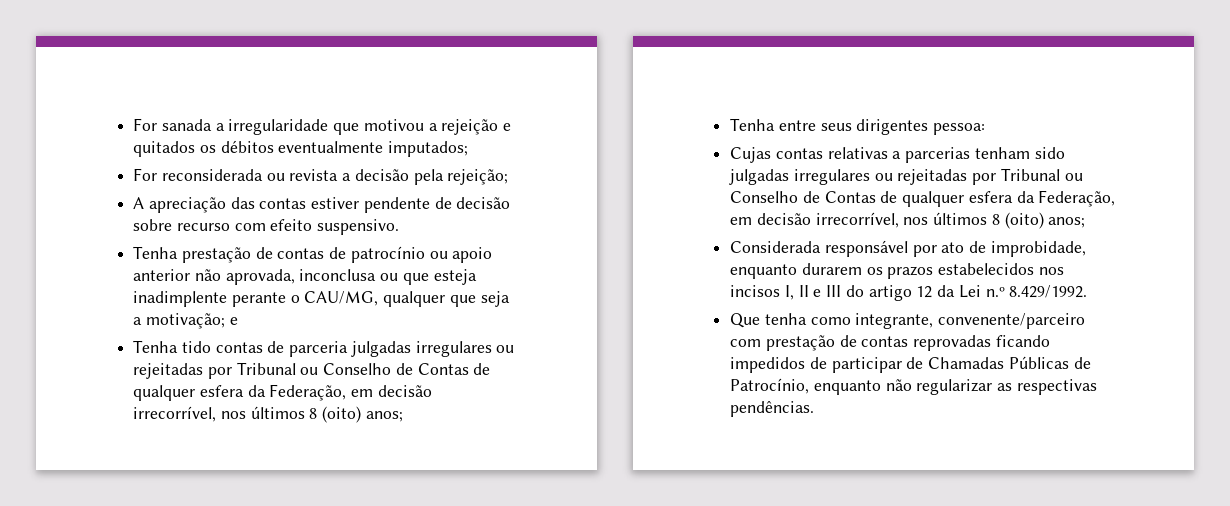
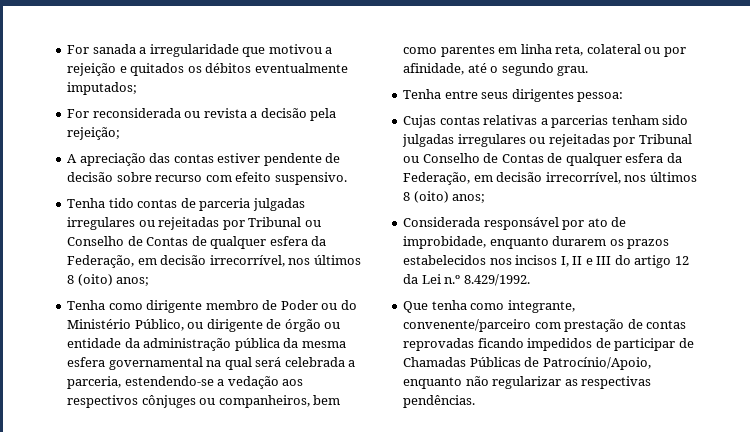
- Tenha prestação de contas de patrocínio ou apoio anterior não aprovada, inconclusa ou que esteja inadimplente perante o CAU/MG, qualquer que seja a motivação; e
+ Tenha como dirigente membro de Poder ou do Ministério Público, ou dirigente de órgão ou entidade da administração pública da mesma esfera governamental na qual será celebrada a parceria, estendendo-se a vedação aos respectivos cônjuges ou companheiros, bem como parentes em linha reta, colateral ou por afinidade, até o segundo grau.
- Que tenha como integrante, convenente/parceiro com prestação de contas reprovadas ficando impedidos de participar de Chamadas Públicas de Patrocínio, enquanto não regularizar as respectivas pendências.
+ Que tenha como integrante, convenente/parceiro com prestação de contas reprovadas ficando impedidos de participar de Chamadas Públicas de Patrocínio/Apoio, enquanto não regularizar as respectivas pendências.

